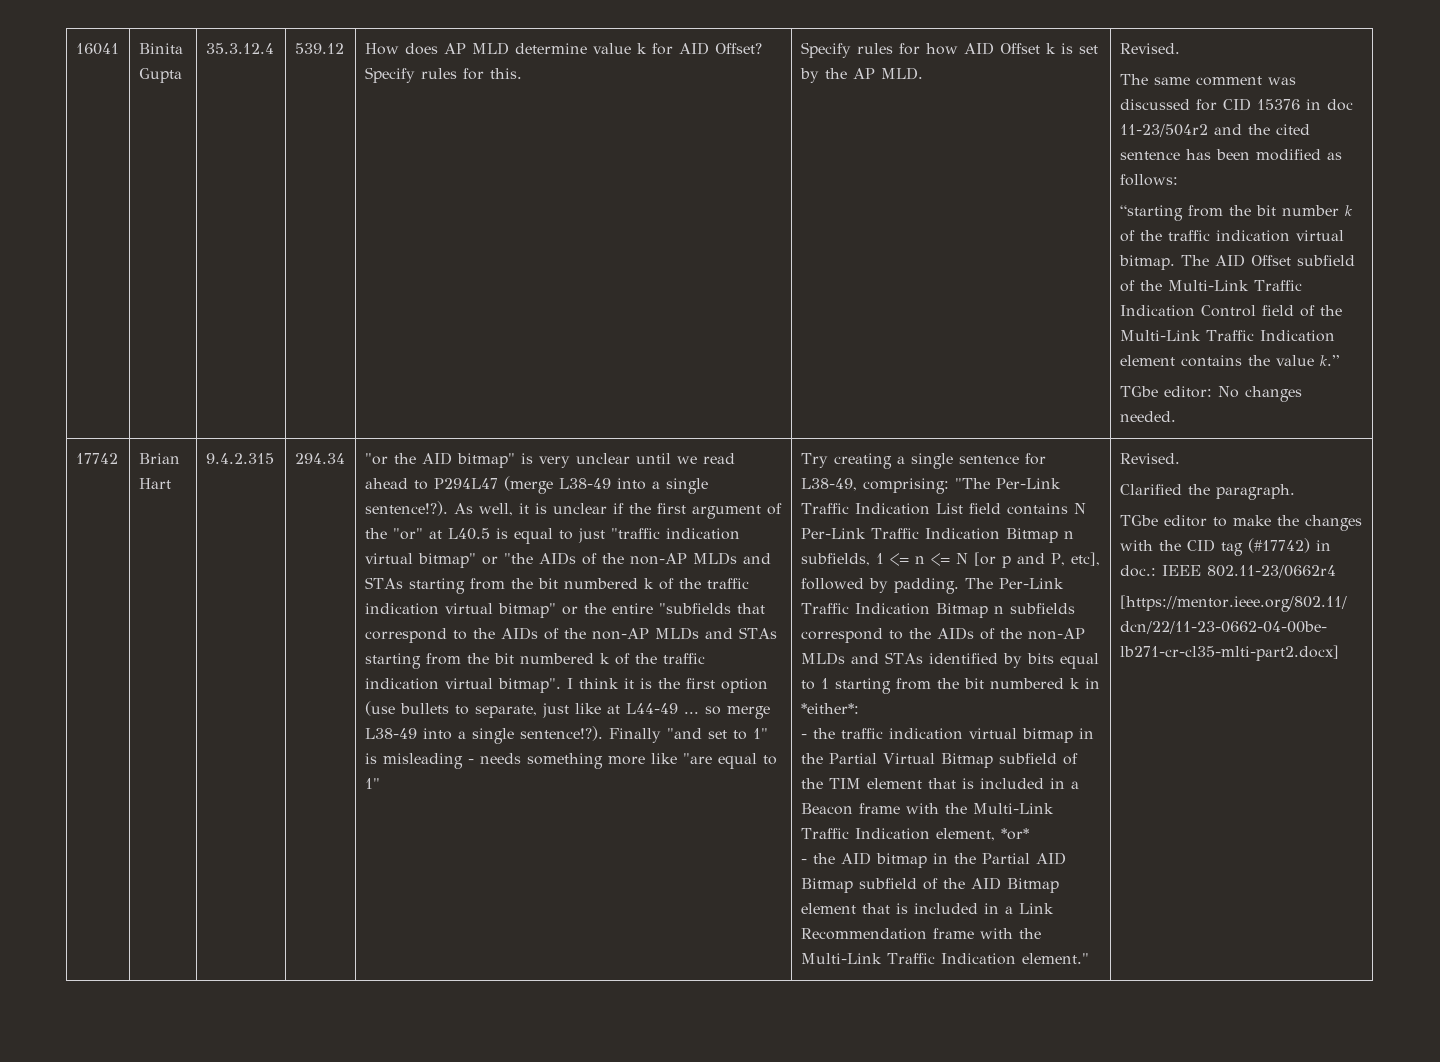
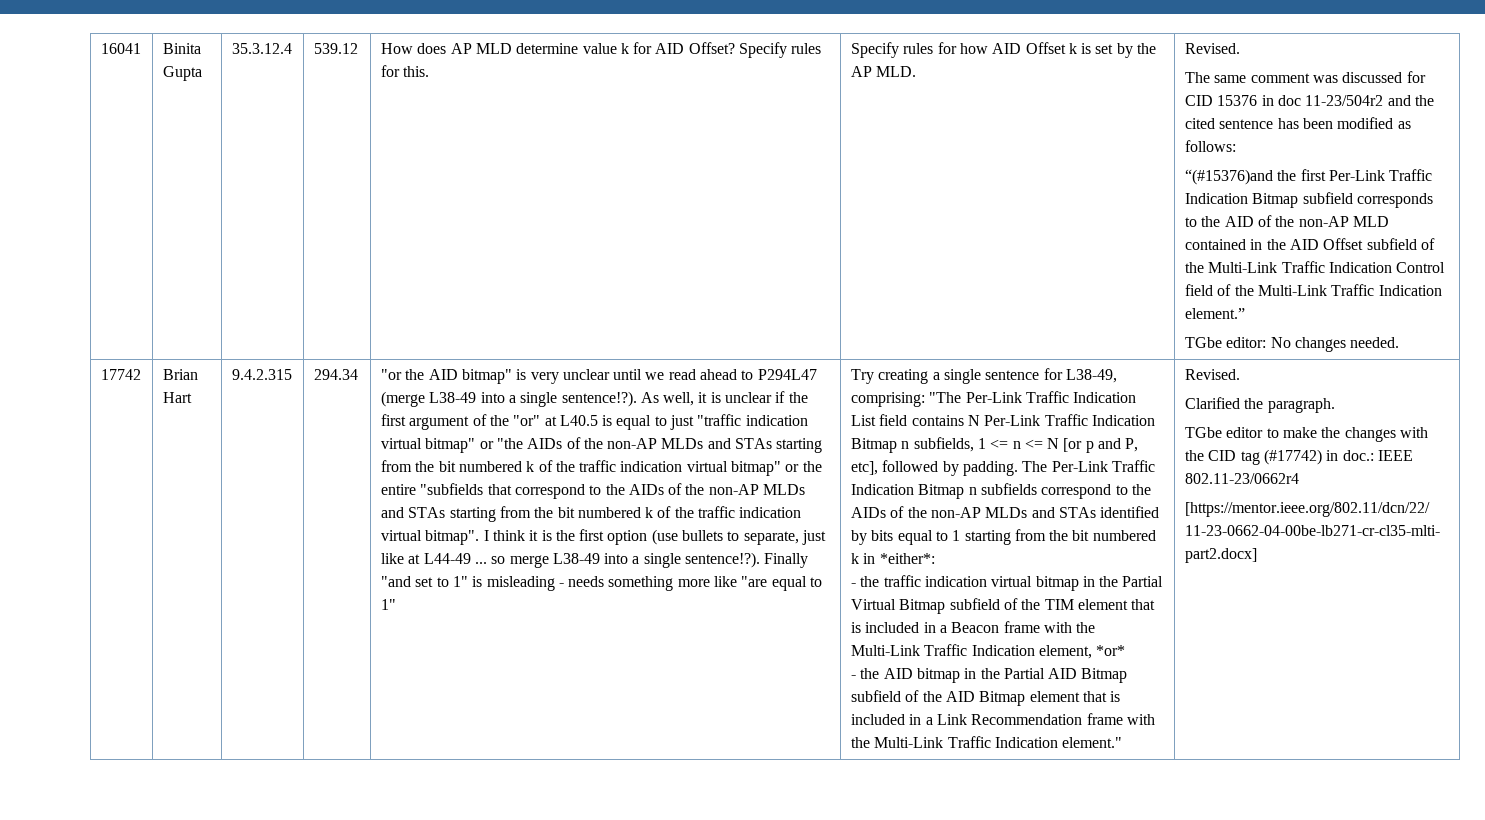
- “starting from the bit number k of the traffic indication virtual bitmap. The AID Offset subfield of the Multi-Link Traffic Indication Control field of the Multi-Link Traffic Indication element contains the value k.”
+ “(#15376)and the first Per-Link Traffic Indication Bitmap subfield corresponds to the AID of the non-AP MLD contained in the AID Offset subfield of the Multi-Link Traffic Indication Control field of the Multi-Link Traffic Indication element.”

